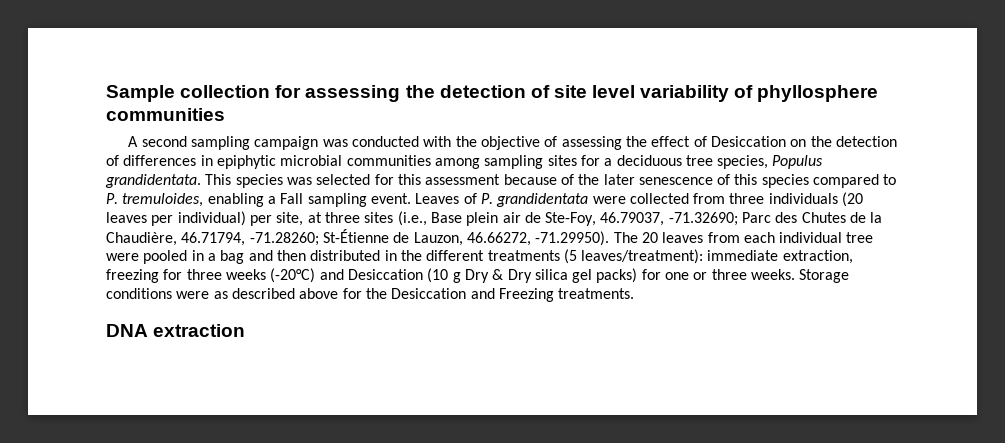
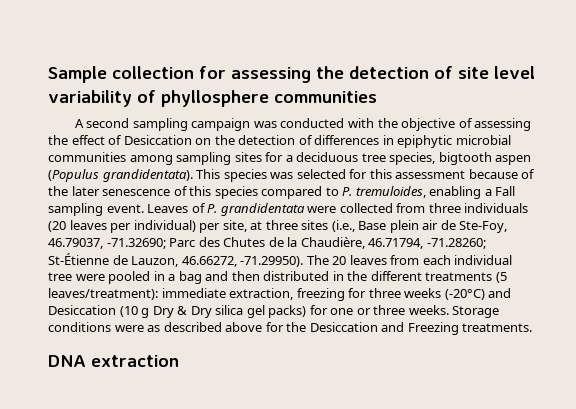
- A second sampling campaign was conducted with the objective of assessing the effect of Desiccation on the detection of differences in epiphytic microbial communities among sampling sites for a deciduous tree species, Populus grandidentata.
+ A second sampling campaign was conducted with the objective of assessing the effect of Desiccation on the detection of differences in epiphytic microbial communities among sampling sites for a deciduous tree species, bigtooth aspen (Populus grandidentata).

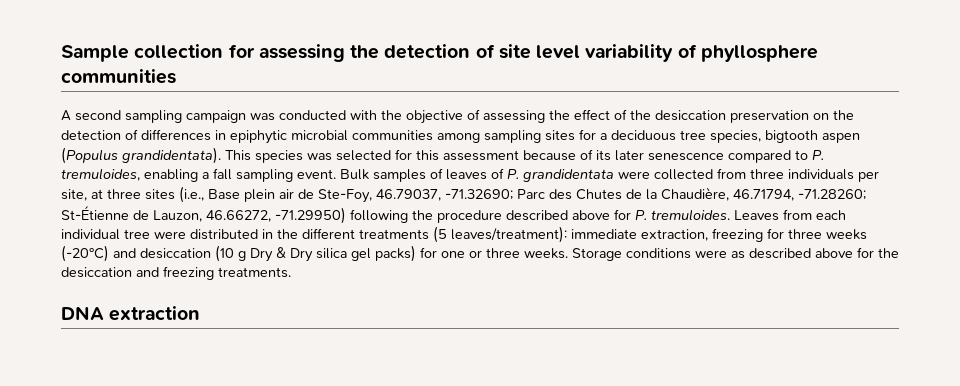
- A second sampling campaign was conducted with the objective of assessing the effect of Desiccation on the detection of differences in epiphytic microbial communities among sampling sites for a deciduous tree species, bigtooth aspen (Populus grandidentata).
+ A second sampling campaign was conducted with the objective of assessing the effect of the desiccation preservation on the detection of differences in epiphytic microbial communities among sampling sites for a deciduous tree species, bigtooth aspen (Populus grandidentata).
- This species was selected for this assessment because of the later senescence of this species compared to P. tremuloides, enabling a Fall sampling event.
+ This species was selected for this assessment because of its later senescence compared to P. tremuloides, enabling a fall sampling event.
- Leaves of P. grandidentata were collected from three individuals (20 leaves per individual) per site, at three sites (i.e., Base plein air de Ste-Foy, 46.79037, -71.32690;
+ Bulk samples of leaves of P. grandidentata were collected from three individuals per site, at three sites (i.e., Base plein air de Ste-Foy, 46.79037, -71.32690;
- St-Étienne de Lauzon, 46.66272, -71.29950). The 20 leaves from each individual tree were pooled in a bag and then distributed in the different treatments (5 leaves/treatment):
+ St-Étienne de Lauzon, 46.66272, -71.29950) following the procedure described above for P. tremuloides. Leaves from each individual tree were distributed in the different treatments (5 leaves/treatment):
- immediate extraction, freezing for three weeks (-20°C) and Desiccation (10 g Dry & Dry silica gel packs) for one or three weeks.
+ immediate extraction, freezing for three weeks (-20°C) and desiccation (10 g Dry & Dry silica gel packs) for one or three weeks.
- Storage conditions were as described above for the Desiccation and Freezing treatments.
+ Storage conditions were as described above for the desiccation and freezing treatments.

